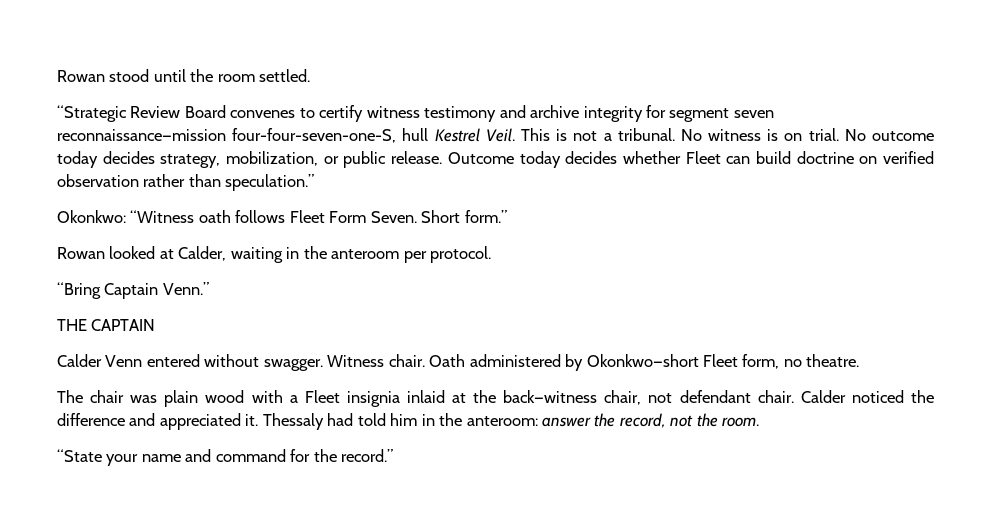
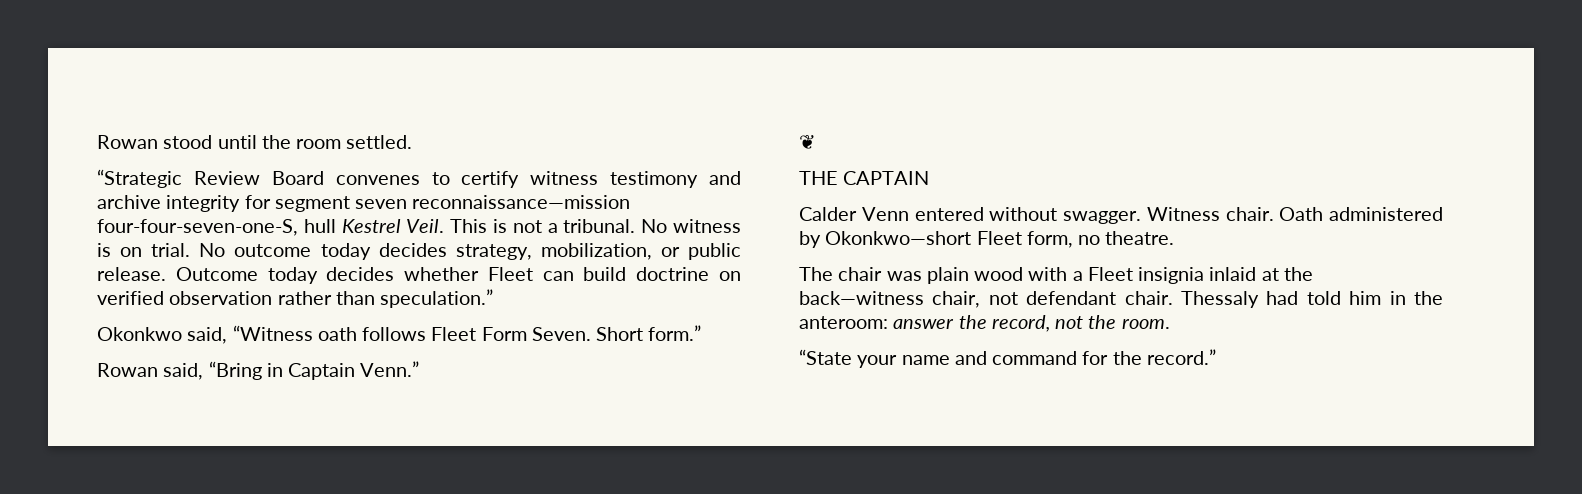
- Okonkwo: “Witness oath follows Fleet Form Seven.
+ Okonkwo said, “Witness oath follows Fleet Form Seven.
- Rowan looked at Calder, waiting in the anteroom per protocol.
- “Bring Captain Venn.”
+ Rowan said, “Bring in Captain Venn.”
+ ❦
- Calder noticed the difference and appreciated it.

